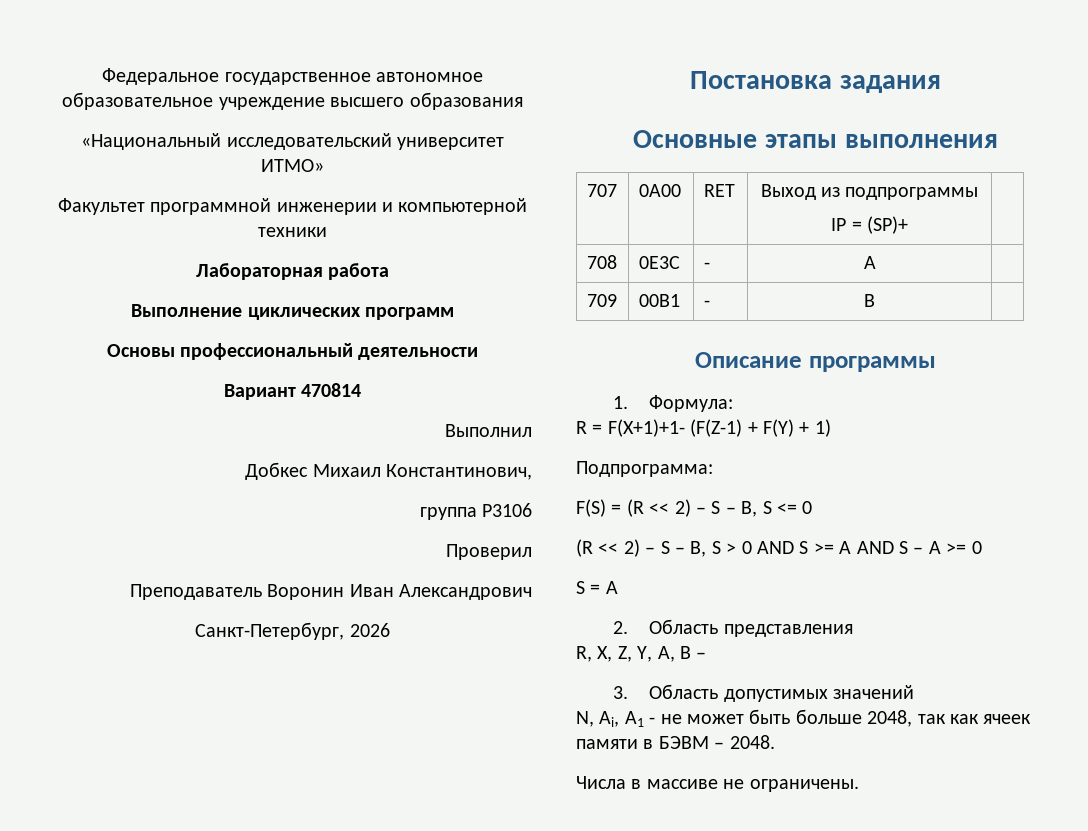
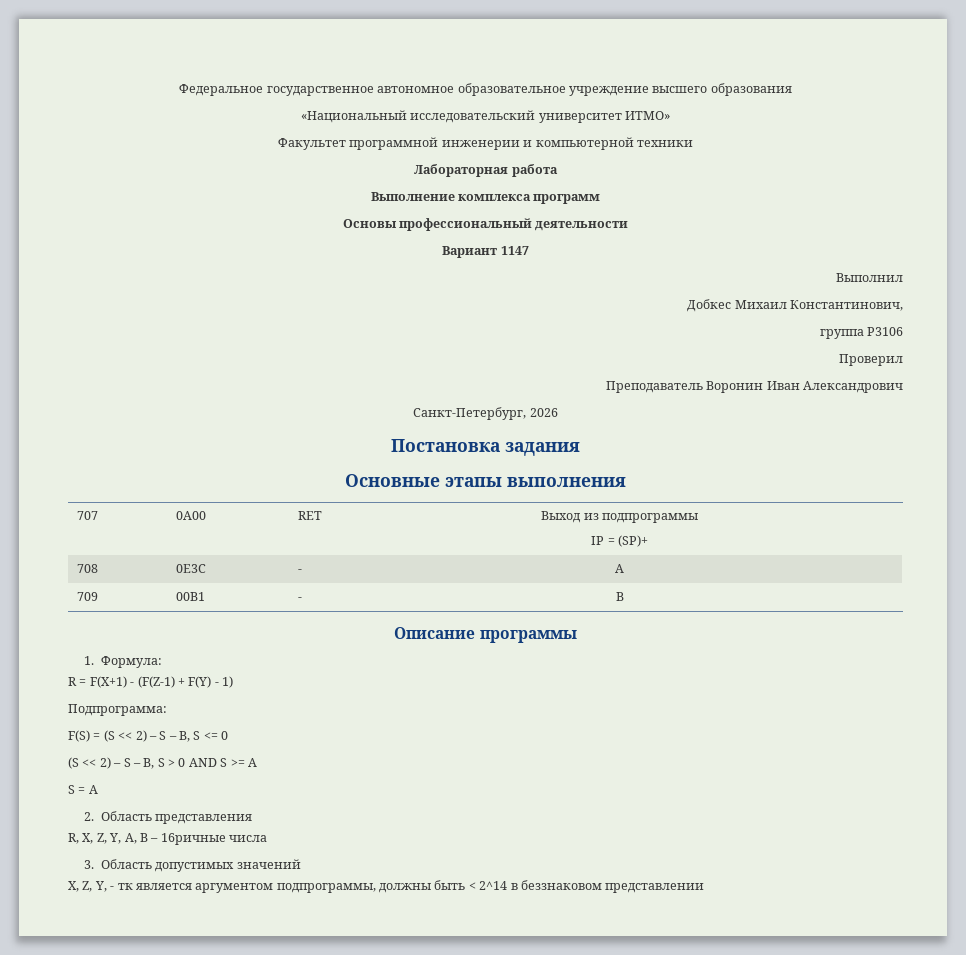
- Выполнение циклических программ
+ Выполнение комплекса программ
- Вариант 470814
+ Вариант 1147
- R = F(X+1)+1- (F(Z-1) + F(Y) + 1)
+ R = F(X+1) - (F(Z-1) + F(Y) - 1)
- F(S) = (R << 2) – S – B, S <= 0
+ F(S) = (S << 2) – S – B, S <= 0
- (R << 2) – S – B, S > 0 AND S >= A AND S – A >= 0
+ (S << 2) – S – B, S > 0 AND S >= A
- R, X, Z, Y, A, B –
+ R, X, Z, Y, A, B – 16ричные числа
- N, Ai, A1 - не может быть больше 2048, так как ячеек памяти в БЭВМ – 2048.
- Числа в массиве не ограничены.
+ X, Z, Y, - тк является аргументом подпрограммы, должны быть < 2^14 в беззнаковом представлении

